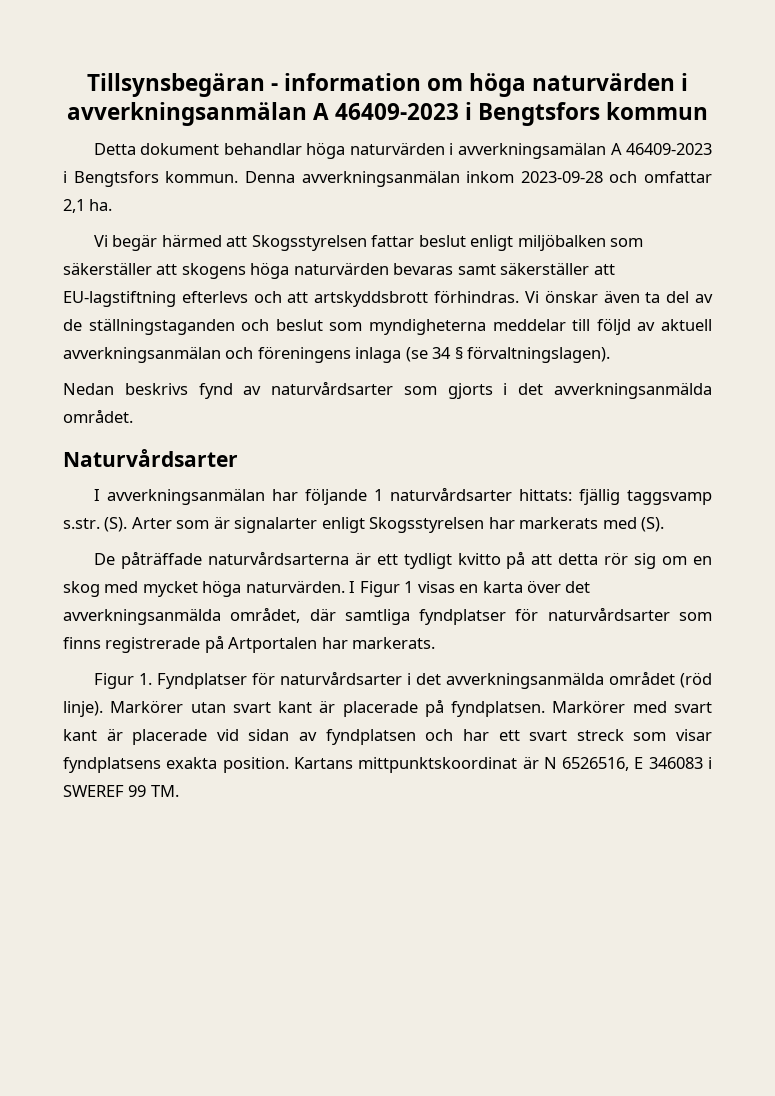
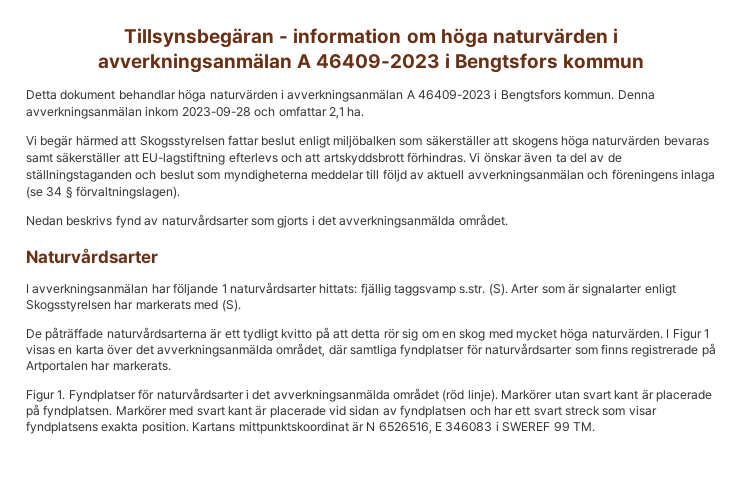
- Detta dokument behandlar höga naturvärden i avverkningsamälan A 46409-2023 i Bengtsfors kommun.
+ Detta dokument behandlar höga naturvärden i avverkningsanmälan A 46409-2023 i Bengtsfors kommun.

